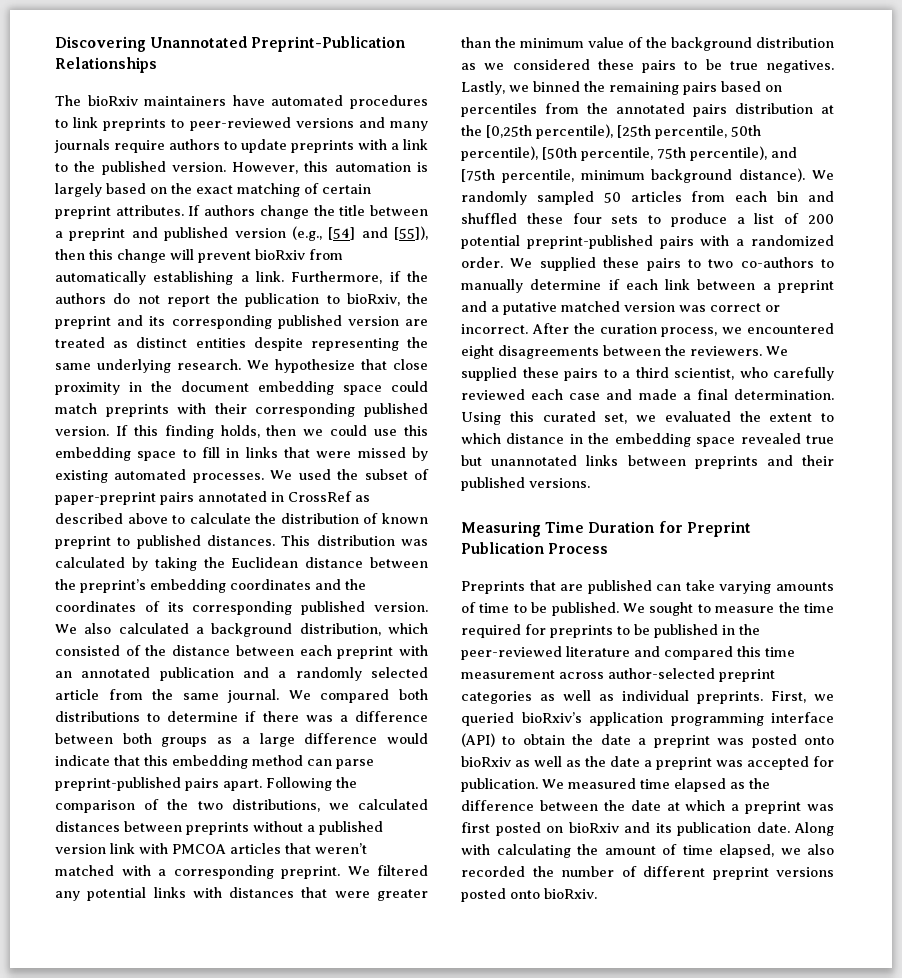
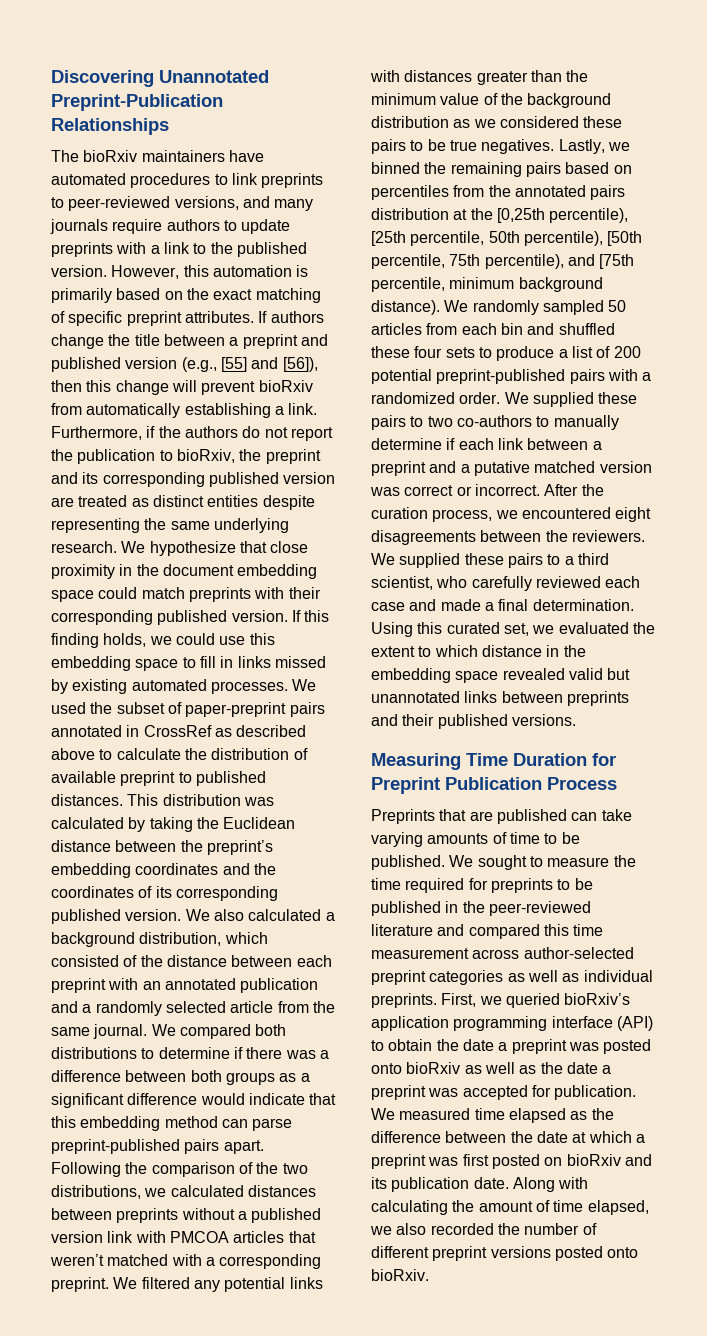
- The bioRxiv maintainers have automated procedures to link preprints to peer-reviewed versions and many journals require authors to update preprints with a link to the published version.
+ The bioRxiv maintainers have automated procedures to link preprints to peer-reviewed versions, and many journals require authors to update preprints with a link to the published version.
- However, this automation is largely based on the exact matching of certain preprint attributes.
+ However, this automation is primarily based on the exact matching of specific preprint attributes.
- If authors change the title between a preprint and published version (e.g., [54] and [55]), then this change will prevent bioRxiv from automatically establishing a link.
+ If authors change the title between a preprint and published version (e.g., [55] and [56]), then this change will prevent bioRxiv from automatically establishing a link.
- If this finding holds, then we could use this embedding space to fill in links that were missed by existing automated processes.
+ If this finding holds, we could use this embedding space to fill in links missed by existing automated processes.
- We used the subset of paper-preprint pairs annotated in CrossRef as described above to calculate the distribution of known preprint to published distances.
+ We used the subset of paper-preprint pairs annotated in CrossRef as described above to calculate the distribution of available preprint to published distances.
- We compared both distributions to determine if there was a difference between both groups as a large difference would indicate that this embedding method can parse preprint-published pairs apart.
+ We compared both distributions to determine if there was a difference between both groups as a significant difference would indicate that this embedding method can parse preprint-published pairs apart.
- We filtered any potential links with distances that were greater than the minimum value of the background distribution as we considered these pairs to be true negatives.
+ We filtered any potential links with distances greater than the minimum value of the background distribution as we considered these pairs to be true negatives.
- Using this curated set, we evaluated the extent to which distance in the embedding space revealed true but unannotated links between preprints and their published versions.
+ Using this curated set, we evaluated the extent to which distance in the embedding space revealed valid but unannotated links between preprints and their published versions.

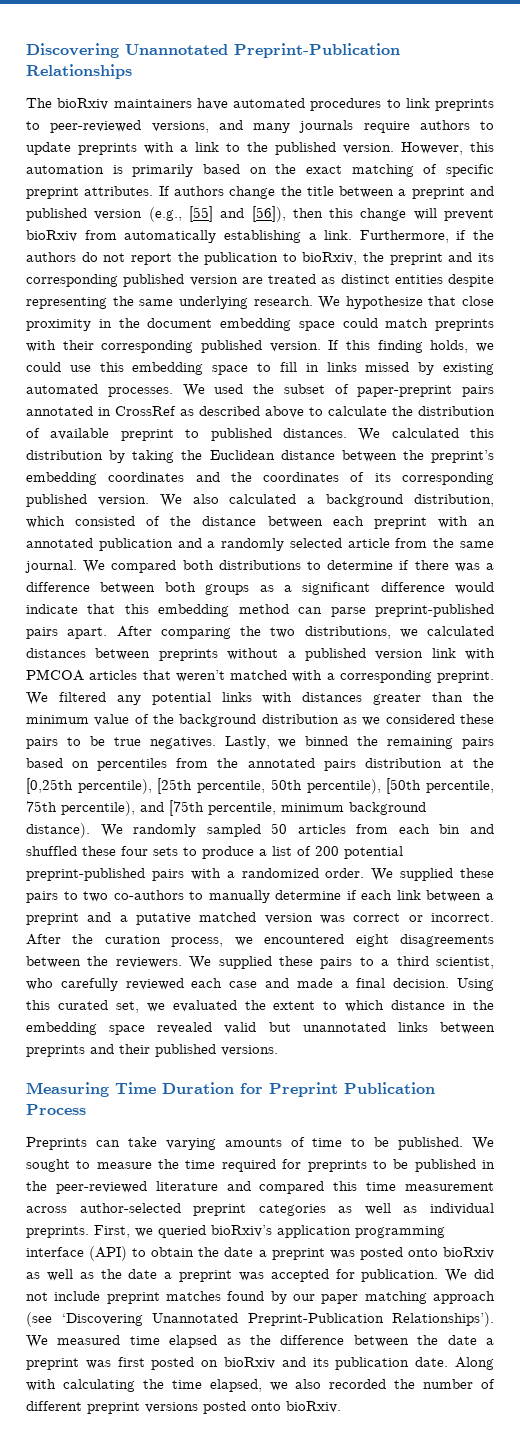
- This distribution was calculated by taking the Euclidean distance between the preprint’s embedding coordinates and the coordinates of its corresponding published version.
+ We calculated this distribution by taking the Euclidean distance between the preprint’s embedding coordinates and the coordinates of its corresponding published version.
- Following the comparison of the two distributions, we calculated distances between preprints without a published version link with PMCOA articles that weren’t matched with a corresponding preprint.
+ After comparing the two distributions, we calculated distances between preprints without a published version link with PMCOA articles that weren’t matched with a corresponding preprint.
- We supplied these pairs to a third scientist, who carefully reviewed each case and made a final determination.
+ We supplied these pairs to a third scientist, who carefully reviewed each case and made a final decision.
- Preprints that are published can take varying amounts of time to be published.
+ Preprints can take varying amounts of time to be published.
- We measured time elapsed as the difference between the date at which a preprint was first posted on bioRxiv and its publication date.
+ We did not include preprint matches found by our paper matching approach (see ‘Discovering Unannotated Preprint-Publication Relationships’). We measured time elapsed as the difference between the date a preprint was first posted on bioRxiv and its publication date.
- Along with calculating the amount of time elapsed, we also recorded the number of different preprint versions posted onto bioRxiv.
+ Along with calculating the time elapsed, we also recorded the number of different preprint versions posted onto bioRxiv.

